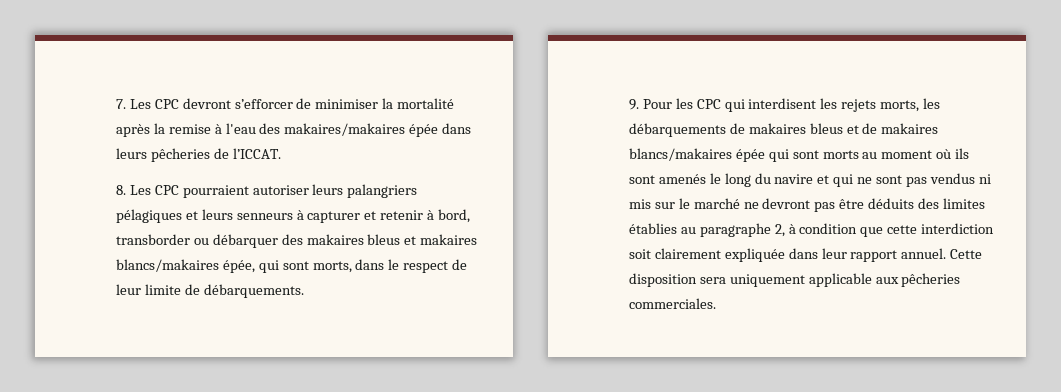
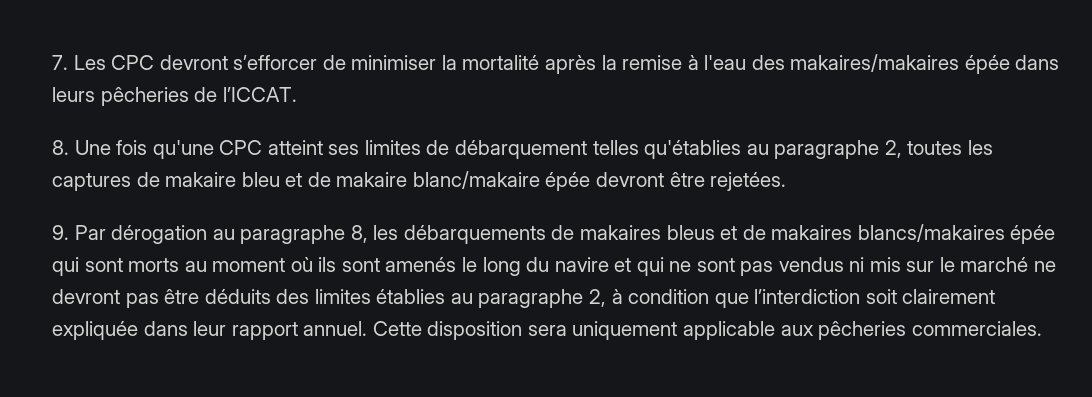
- 8. Les CPC pourraient autoriser leurs palangriers pélagiques et leurs senneurs à capturer et retenir à bord, transborder ou débarquer des makaires bleus et makaires blancs/makaires épée, qui sont morts, dans le respect de leur limite de débarquements.
- 9. Pour les CPC qui interdisent les rejets morts, les débarquements de makaires bleus et de makaires blancs/makaires épée qui sont morts au moment où ils sont amenés le long du navire et qui ne sont pas vendus ni mis sur le marché ne devront pas être déduits des limites établies au paragraphe 2, à condition que cette interdiction soit clairement expliquée dans leur rapport annuel.
+ 8. Une fois qu'une CPC atteint ses limites de débarquement telles qu'établies au paragraphe 2, toutes les captures de makaire bleu et de makaire blanc/makaire épée devront être rejetées.
+ 9. Par dérogation au paragraphe 8, les débarquements de makaires bleus et de makaires blancs/makaires épée qui sont morts au moment où ils sont amenés le long du navire et qui ne sont pas vendus ni mis sur le marché ne devront pas être déduits des limites établies au paragraphe 2, à condition que l’interdiction soit clairement expliquée dans leur rapport annuel.

